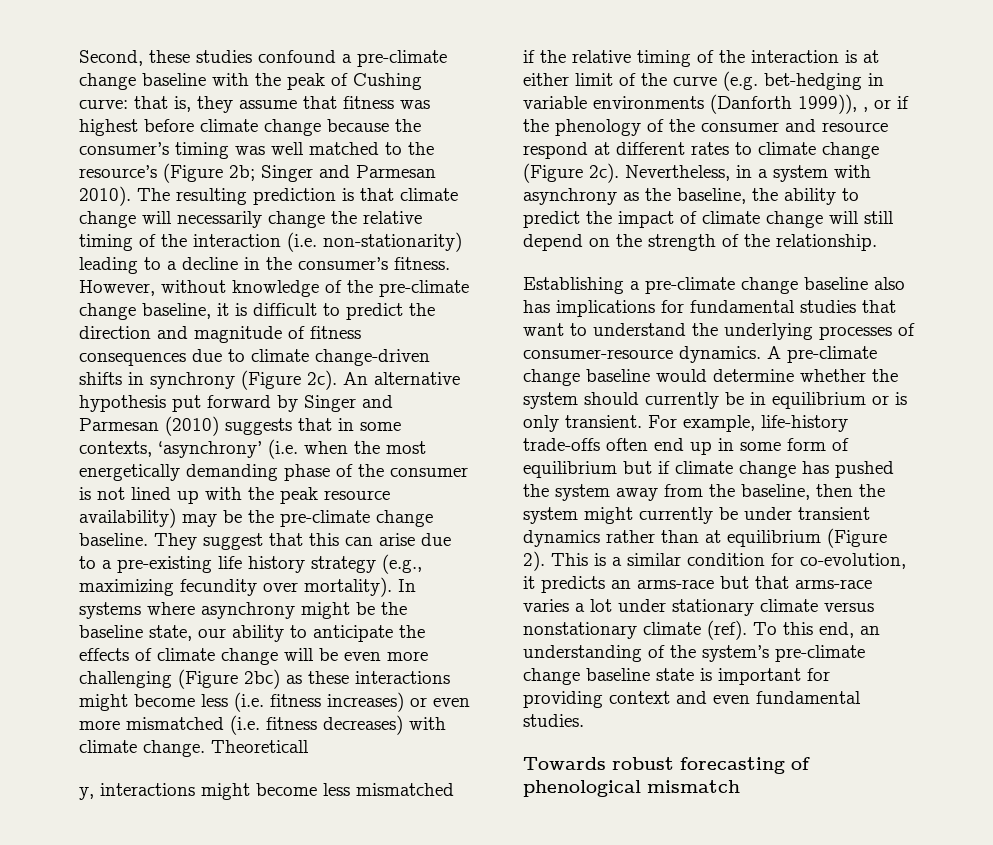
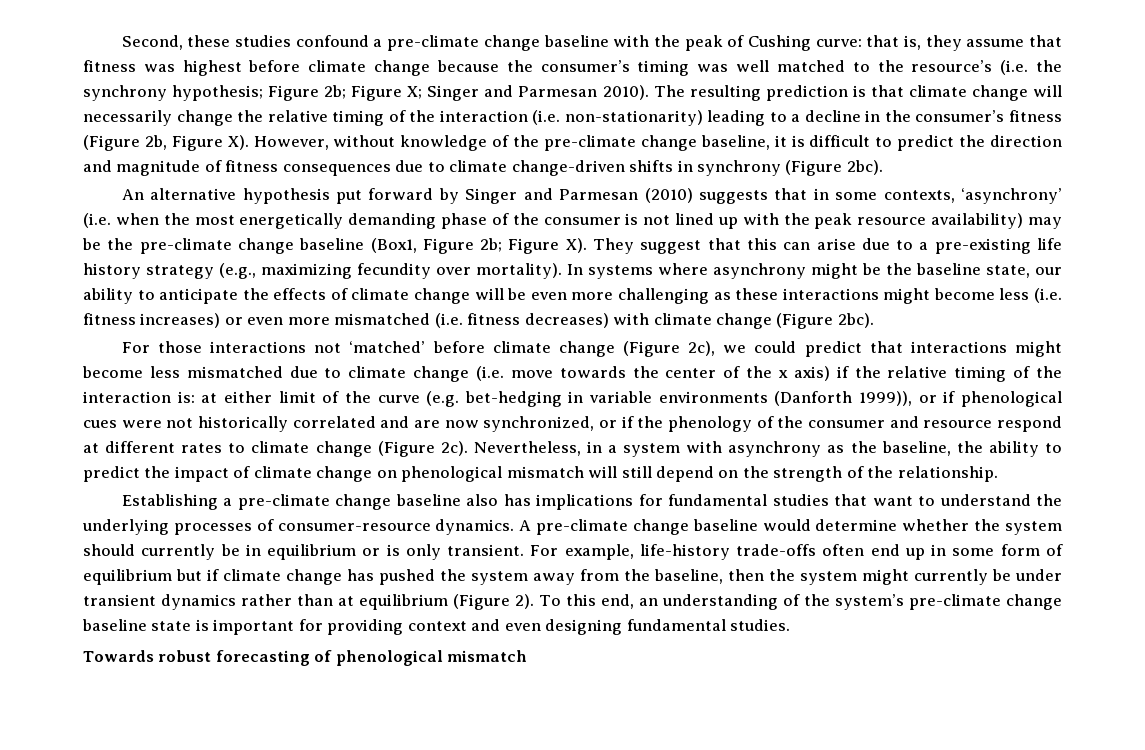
- Second, these studies confound a pre-climate change baseline with the peak of Cushing curve: that is, they assume that fitness was highest before climate change because the consumer’s timing was well matched to the resource’s (Figure 2b; Singer and Parmesan 2010).
+ Second, these studies confound a pre-climate change baseline with the peak of Cushing curve: that is, they assume that fitness was highest before climate change because the consumer’s timing was well matched to the resource’s (i.e. the synchrony hypothesis; Figure 2b; Figure X; Singer and Parmesan 2010).
- The resulting prediction is that climate change will necessarily change the relative timing of the interaction (i.e. non-stationarity) leading to a decline in the consumer’s fitness. However, without knowledge of the pre-climate change baseline, it is difficult to predict the direction and magnitude of fitness consequences due to climate change-driven shifts in synchrony (Figure 2c). An alternative hypothesis put forward by Singer and Parmesan (2010) suggests that in some contexts, ‘asynchrony’ (i.e. when the most energetically demanding phase of the consumer is not lined up with the peak resource availability) may be the pre-climate change baseline. They suggest that this can arise due to a pre-existing life history strategy (e.g., maximizing fecundity over mortality).
+ The resulting prediction is that climate change will necessarily change the relative timing of the interaction (i.e. non-stationarity) leading to a decline in the consumer’s fitness (Figure 2b, Figure X). However, without knowledge of the pre-climate change baseline, it is difficult to predict the direction and magnitude of fitness consequences due to climate change-driven shifts in synchrony (Figure 2bc).
+ An alternative hypothesis put forward by Singer and Parmesan (2010) suggests that in some contexts, ‘asynchrony’ (i.e. when the most energetically demanding phase of the consumer is not lined up with the peak resource availability) may be the pre-climate change baseline (Box1, Figure 2b; Figure X). They suggest that this can arise due to a pre-existing life history strategy (e.g., maximizing fecundity over mortality).
- In systems where asynchrony might be the baseline state, our ability to anticipate the effects of climate change will be even more challenging (Figure 2bc) as these interactions might become less (i.e. fitness increases) or even more mismatched (i.e. fitness decreases) with climate change. Theoreticall
- y, interactions might become less mismatched if the relative timing of the interaction is at either limit of the curve (e.g. bet-hedging in variable environments (Danforth 1999)), , or if the phenology of the consumer and resource respond at different rates to climate change (Figure 2c).
+ In systems where asynchrony might be the baseline state, our ability to anticipate the effects of climate change will be even more challenging as these interactions might become less (i.e. fitness increases) or even more mismatched (i.e. fitness decreases) with climate change (Figure 2bc).
+ For those interactions not ‘matched’ before climate change (Figure 2c), we could predict that interactions might become less mismatched due to climate change (i.e. move towards the center of the x axis) if the relative timing of the interaction is: at either limit of the curve (e.g. bet-hedging in variable environments (Danforth 1999)), or if phenological cues were not historically correlated and are now synchronized, or if the phenology of the consumer and resource respond at different rates to climate change (Figure 2c).
- Nevertheless, in a system with asynchrony as the baseline, the ability to predict the impact of climate change will still depend on the strength of the relationship.
+ Nevertheless, in a system with asynchrony as the baseline, the ability to predict the impact of climate change on phenological mismatch will still depend on the strength of the relationship.
- This is a similar condition for co-evolution, it predicts an arms-race but that arms-race varies a lot under stationary climate versus nonstationary climate (ref).
- To this end, an understanding of the system’s pre-climate change baseline state is important for providing context and even fundamental studies.
+ To this end, an understanding of the system’s pre-climate change baseline state is important for providing context and even designing fundamental studies.

